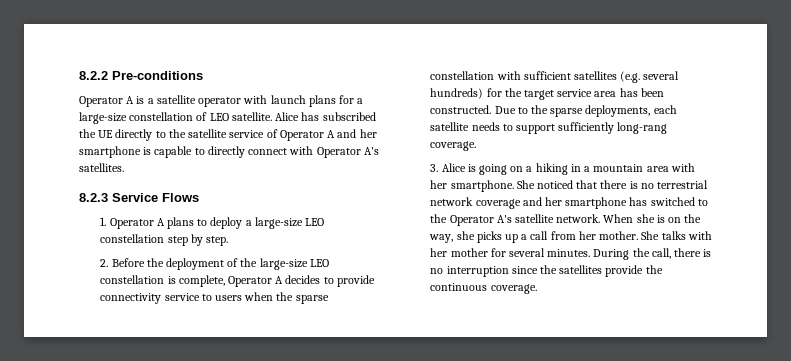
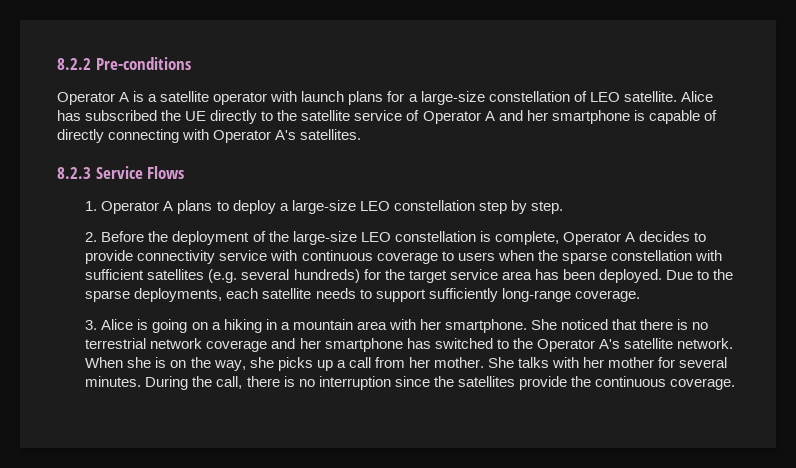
- Alice has subscribed the UE directly to the satellite service of Operator A and her smartphone is capable to directly connect with Operator A's satellites.
+ Alice has subscribed the UE directly to the satellite service of Operator A and her smartphone is capable of directly connecting with Operator A's satellites.
- 2. Before the deployment of the large-size LEO constellation is complete, Operator A decides to provide connectivity service to users when the sparse constellation with sufficient satellites (e.g. several hundreds) for the target service area has been constructed.
+ 2. Before the deployment of the large-size LEO constellation is complete, Operator A decides to provide connectivity service with continuous coverage to users when the sparse constellation with sufficient satellites (e.g. several hundreds) for the target service area has been deployed.
- Due to the sparse deployments, each satellite needs to support sufficiently long-rang coverage.
+ Due to the sparse deployments, each satellite needs to support sufficiently long-range coverage.

